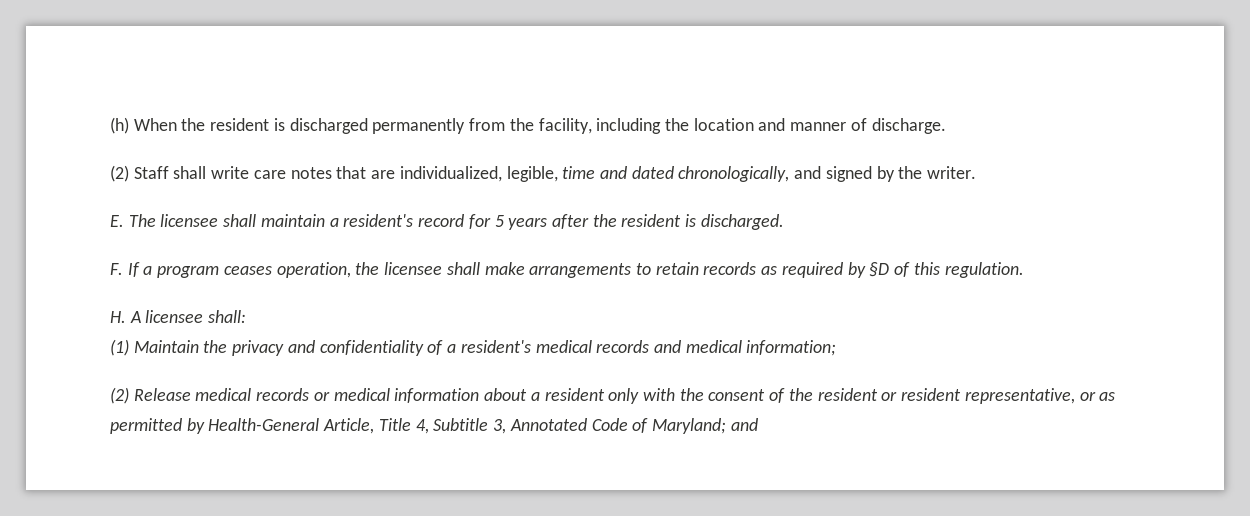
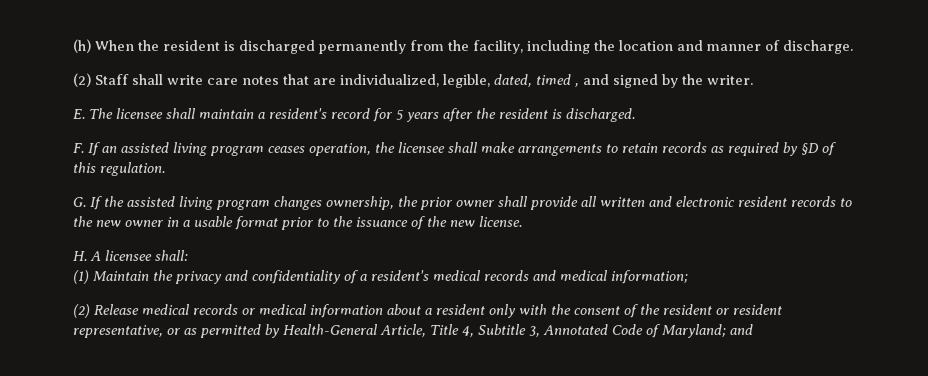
- (2) Staff shall write care notes that are individualized, legible, time and dated chronologically, and signed by the writer.
+ (2) Staff shall write care notes that are individualized, legible, dated, timed , and signed by the writer.
- F. If a program ceases operation, the licensee shall make arrangements to retain records as required by §D of this regulation.
+ F. If an assisted living program ceases operation, the licensee shall make arrangements to retain records as required by §D of this regulation.
+ G. If the assisted living program changes ownership, the prior owner shall provide all written and electronic resident records to the new owner in a usable format prior to the issuance of the new license.

